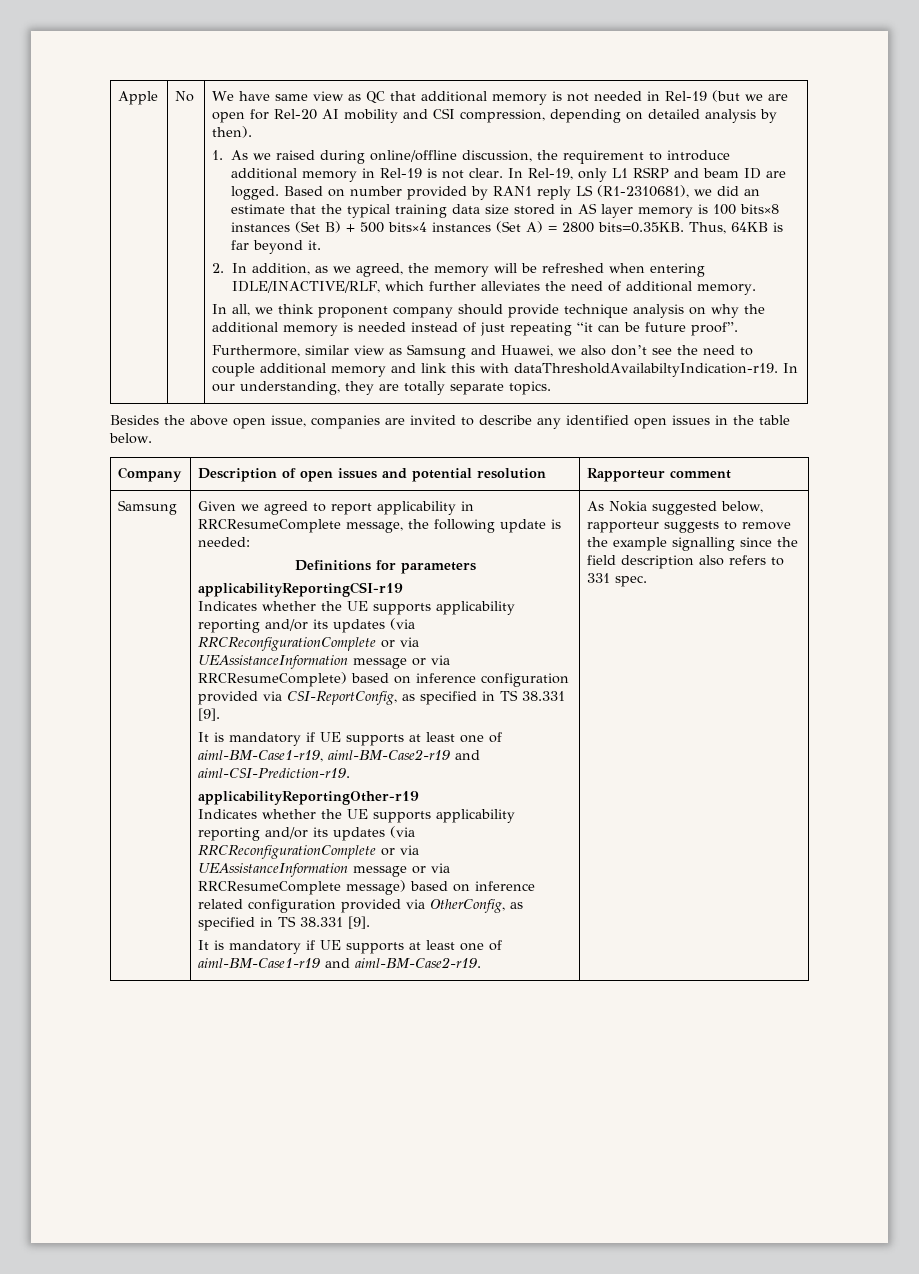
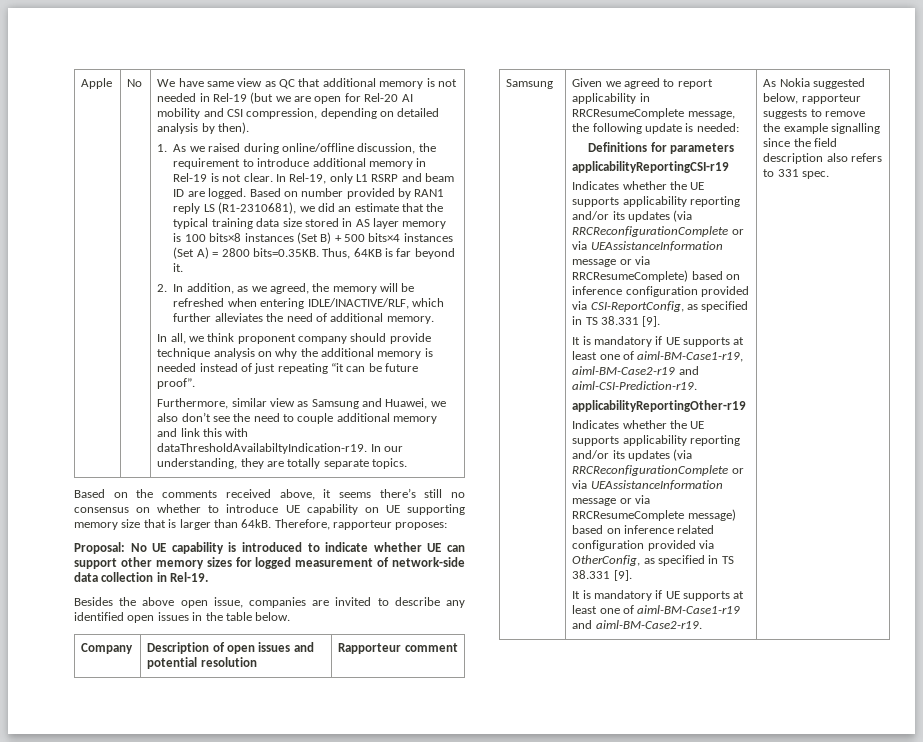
+ Based on the comments received above, it seems there’s still no consensus on whether to introduce UE capability on UE supporting memory size that is larger than 64kB. Therefore, rapporteur proposes:
+ Proposal: No UE capability is introduced to indicate whether UE can support other memory sizes for logged measurement of network-side data collection in Rel-19.

